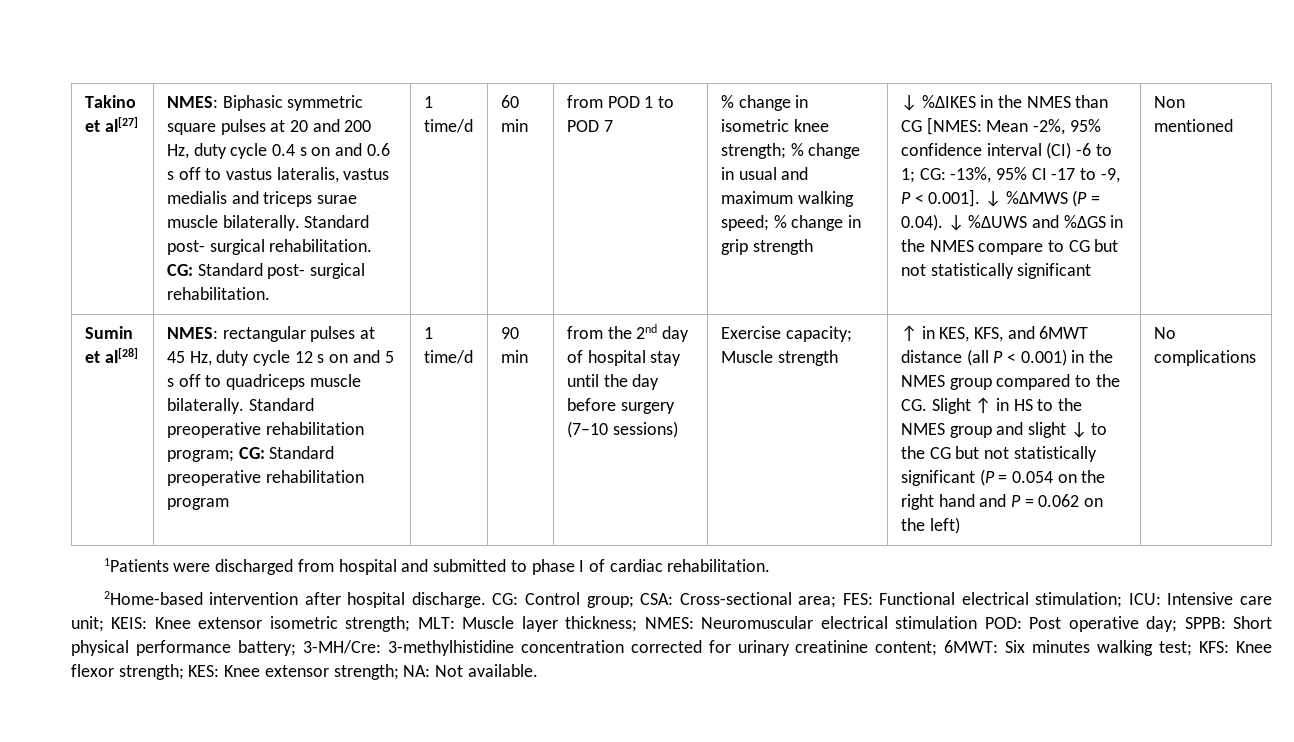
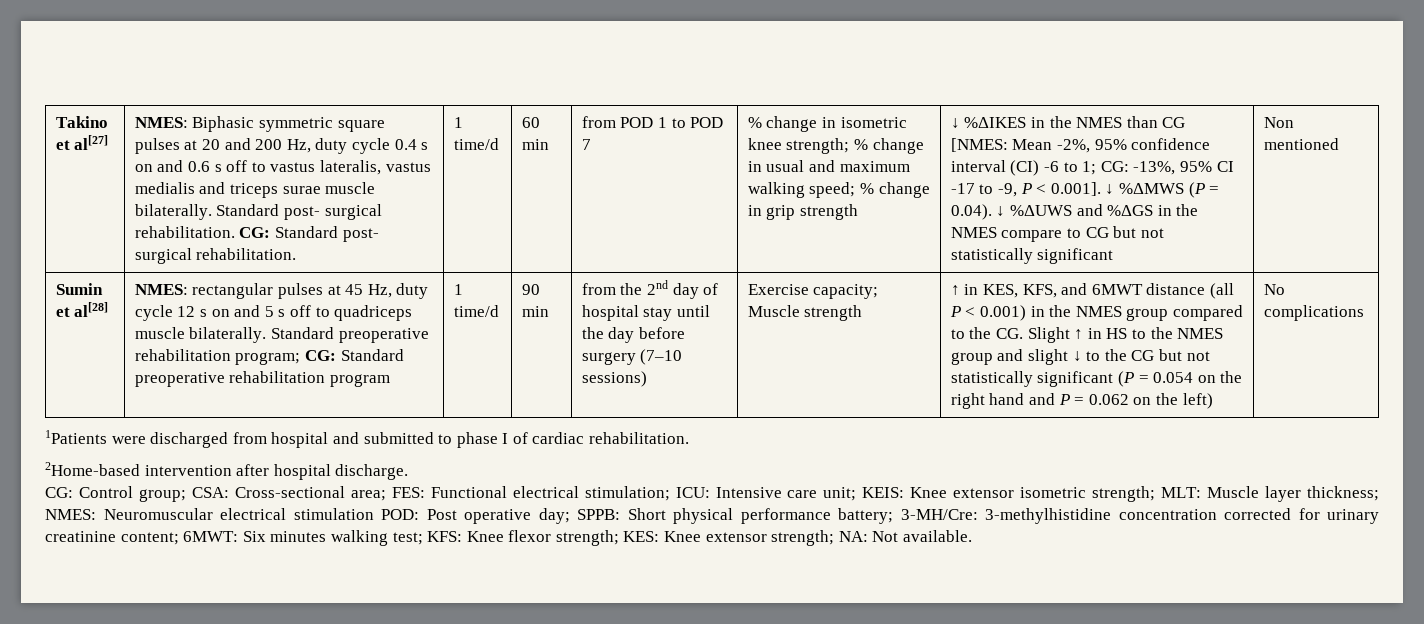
- 2Home-based intervention after hospital discharge. CG:
+ 2Home-based intervention after hospital discharge.
+ CG:

